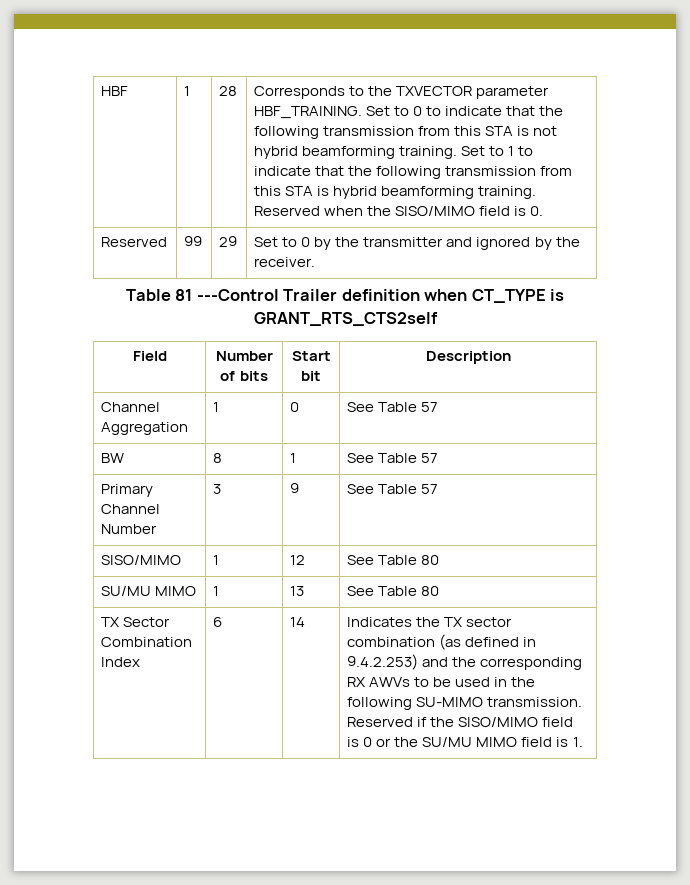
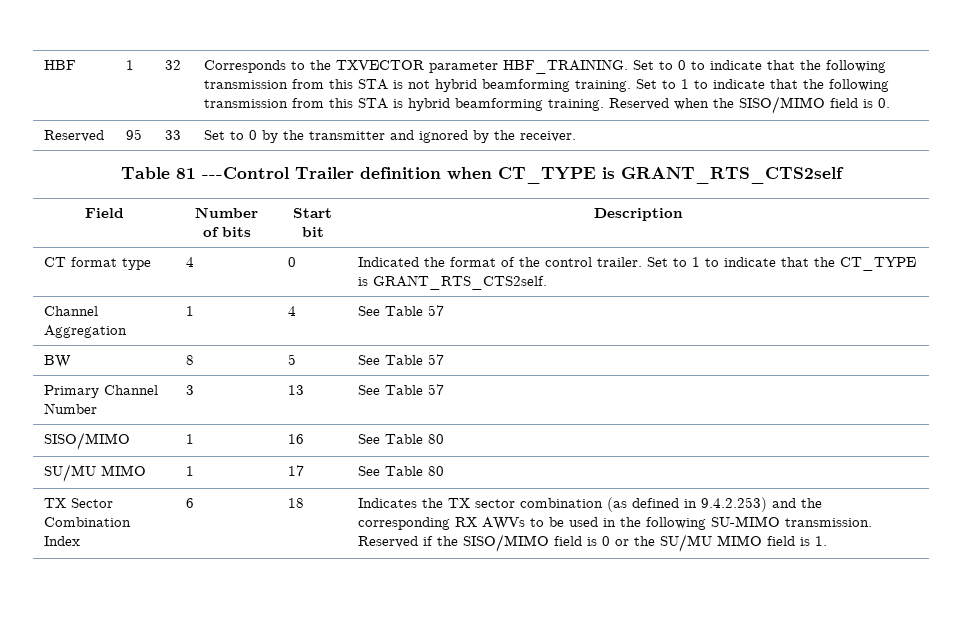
- 28
+ 32
- Reserved | 99 | 29 | Set to 0 by the transmitter and ignored by the receiver.
+ Reserved | 95 | 33 | Set to 0 by the transmitter and ignored by the receiver.
+ CT format type | 4 | 0 | Indicated the format of the control trailer. Set to 1 to indicate that the CT_TYPE is GRANT_RTS_CTS2self.
- Channel Aggregation | 1 | 0 | See Table 57
+ Channel Aggregation | 1 | 4 | See Table 57
- BW | 8 | 1 | See Table 57
+ BW | 8 | 5 | See Table 57
- Primary Channel Number | 3 | 9 | See Table 57
+ Primary Channel Number | 3 | 13 | See Table 57
- SISO/MIMO | 1 | 12 | See Table 80
+ SISO/MIMO | 1 | 16 | See Table 80
- SU/MU MIMO | 1 | 13 | See Table 80
+ SU/MU MIMO | 1 | 17 | See Table 80
- 14
+ 18

